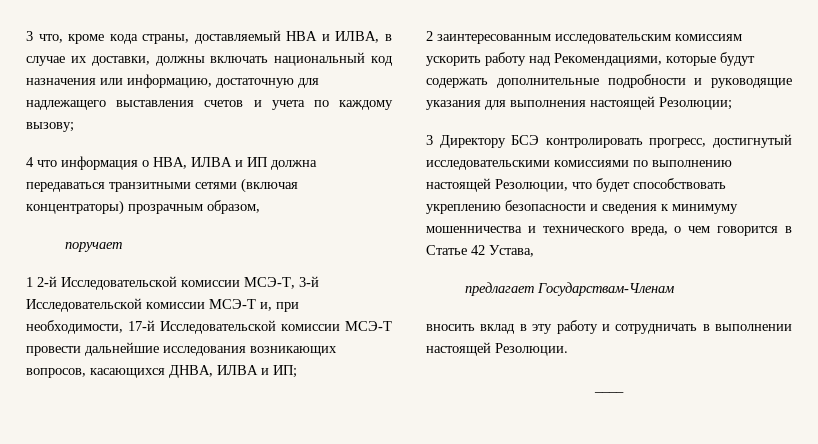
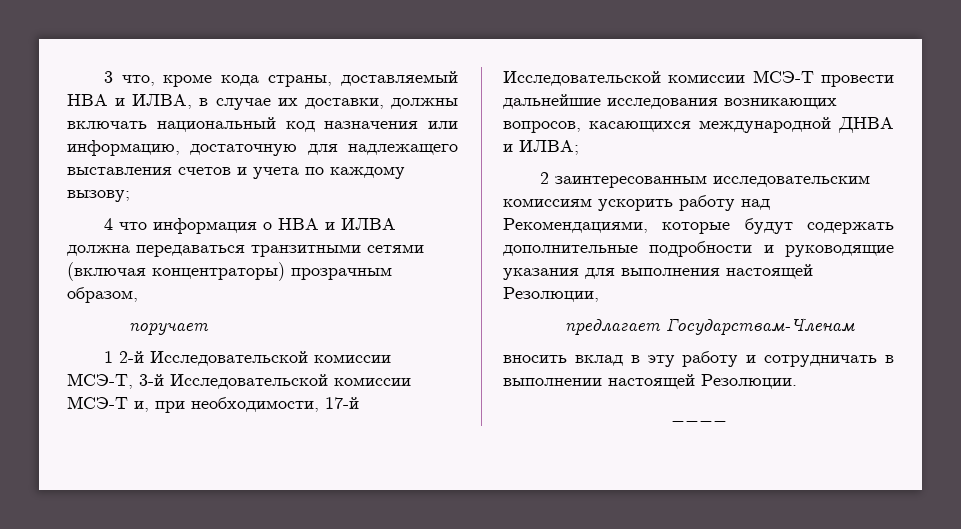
- 4 что информация о НВА, ИЛВА и ИП должна передаваться транзитными сетями (включая концентраторы) прозрачным образом,
+ 4 что информация о НВА и ИЛВА должна передаваться транзитными сетями (включая концентраторы) прозрачным образом,
- 1 2-й Исследовательской комиссии МСЭ-Т, 3-й Исследовательской комиссии МСЭ-Т и, при необходимости, 17-й Исследовательской комиссии МСЭ-Т провести дальнейшие исследования возникающих вопросов, касающихся ДНВА, ИЛВА и ИП;
+ 1 2-й Исследовательской комиссии МСЭ-Т, 3-й Исследовательской комиссии МСЭ-Т и, при необходимости, 17-й Исследовательской комиссии МСЭ-Т провести дальнейшие исследования возникающих вопросов, касающихся международной ДНВА и ИЛВА;
- 2 заинтересованным исследовательским комиссиям ускорить работу над Рекомендациями, которые будут содержать дополнительные подробности и руководящие указания для выполнения настоящей Резолюции;
- 3 Директору БСЭ контролировать прогресс, достигнутый исследовательскими комиссиями по выполнению настоящей Резолюции, что будет способствовать укреплению безопасности и сведения к минимуму мошенничества и технического вреда, о чем говорится в Статье 42 Устава,
+ 2 заинтересованным исследовательским комиссиям ускорить работу над Рекомендациями, которые будут содержать дополнительные подробности и руководящие указания для выполнения настоящей Резолюции,

